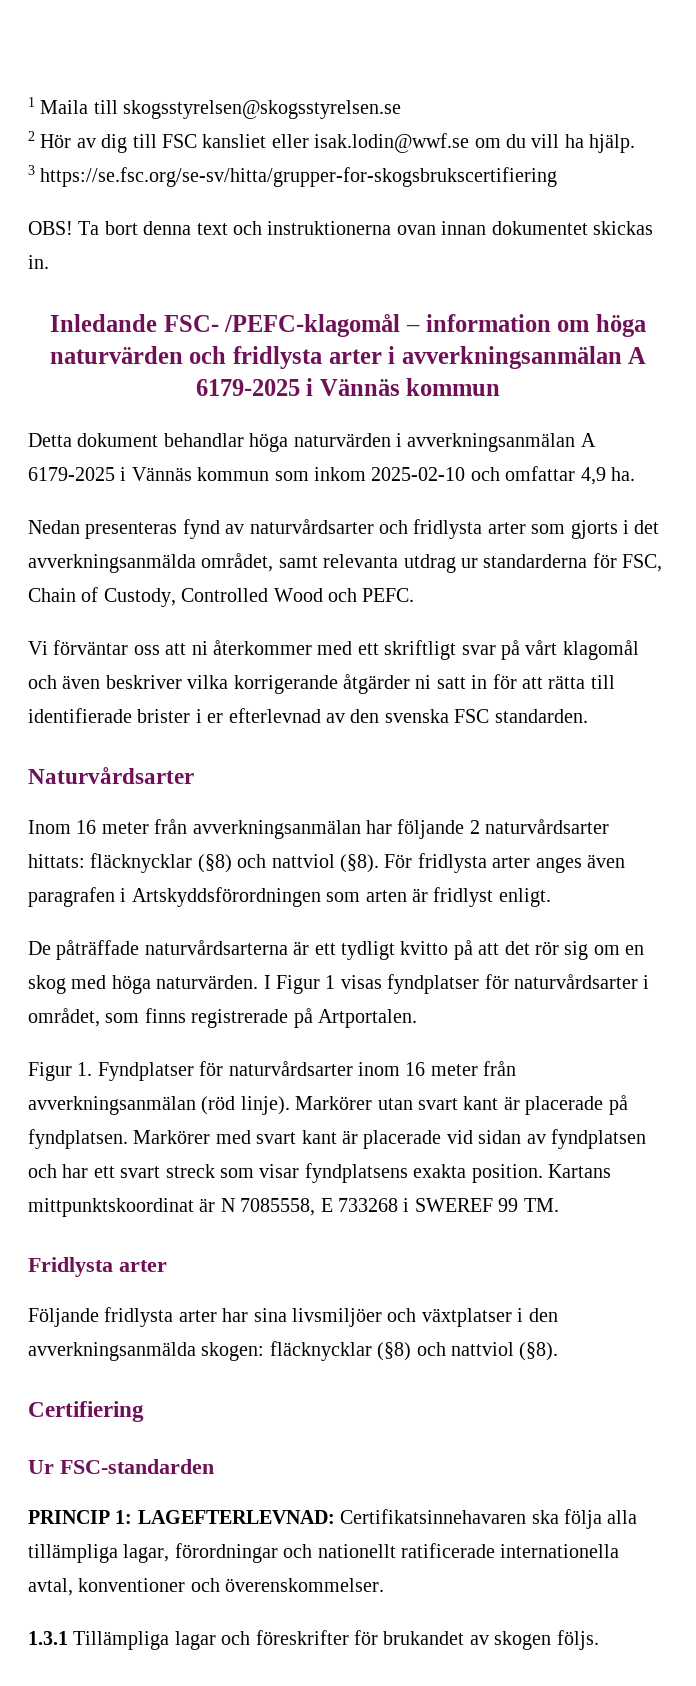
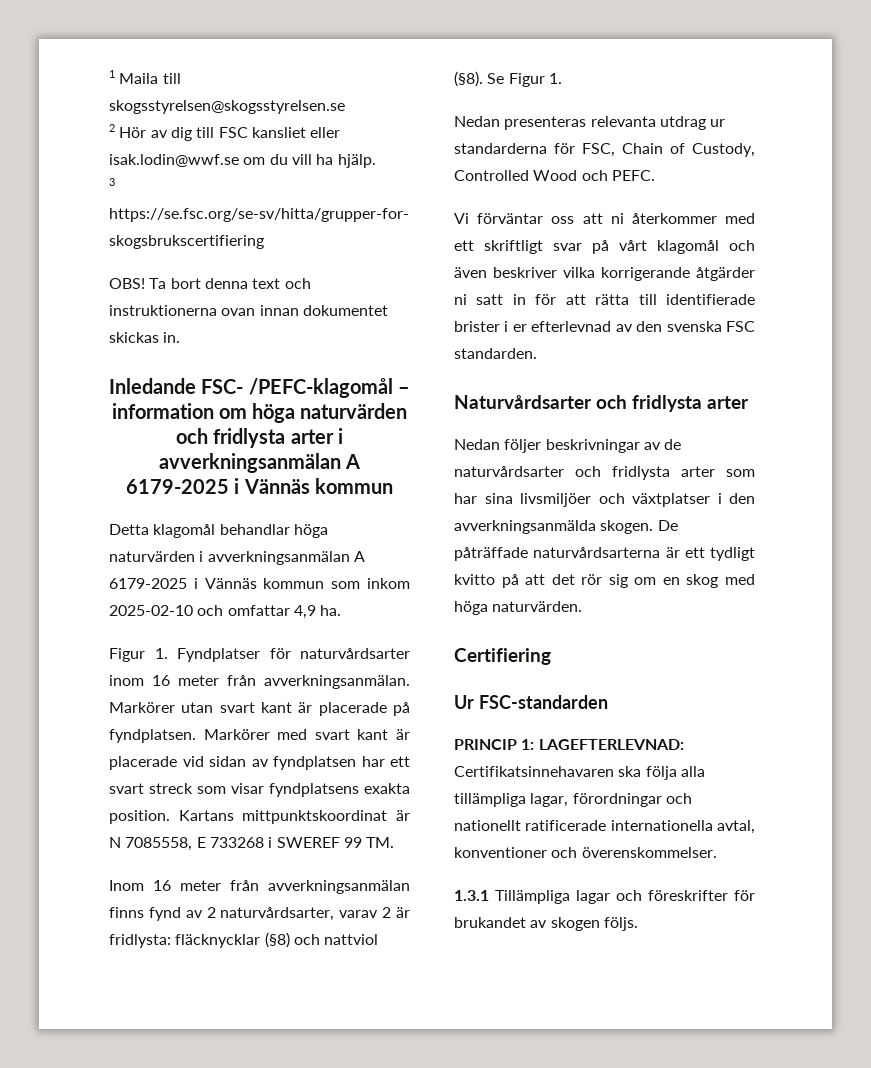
- Detta dokument behandlar höga naturvärden i avverkningsanmälan A 6179-2025 i Vännäs kommun som inkom 2025-02-10 och omfattar 4,9 ha.
+ Detta klagomål behandlar höga naturvärden i avverkningsanmälan A 6179-2025 i Vännäs kommun som inkom 2025-02-10 och omfattar 4,9 ha.
- Nedan presenteras fynd av naturvårdsarter och fridlysta arter som gjorts i det avverkningsanmälda området, samt relevanta utdrag ur standarderna för FSC, Chain of Custody, Controlled Wood och PEFC.
+ Figur 1. Fyndplatser för naturvårdsarter inom 16 meter från avverkningsanmälan. Markörer utan svart kant är placerade på fyndplatsen. Markörer med svart kant är placerade vid sidan av fyndplatsen har ett svart streck som visar fyndplatsens exakta position. Kartans mittpunktskoordinat är N 7085558, E 733268 i SWEREF 99 TM.
+ Inom 16 meter från avverkningsanmälan finns fynd av 2 naturvårdsarter, varav 2 är fridlysta: fläcknycklar (§8) och nattviol (§8). Se Figur 1.
+ Nedan presenteras relevanta utdrag ur standarderna för FSC, Chain of Custody, Controlled Wood och PEFC.
- Naturvårdsarter
- Inom 16 meter från avverkningsanmälan har följande 2 naturvårdsarter hittats: fläcknycklar (§8) och nattviol (§8). För fridlysta arter anges även paragrafen i Artskyddsförordningen som arten är fridlyst enligt.
- De påträffade naturvårdsarterna är ett tydligt kvitto på att det rör sig om en skog med höga naturvärden. I Figur 1 visas fyndplatser för naturvårdsarter i området, som finns registrerade på Artportalen.
- Figur 1. Fyndplatser för naturvårdsarter inom 16 meter från avverkningsanmälan (röd linje). Markörer utan svart kant är placerade på fyndplatsen. Markörer med svart kant är placerade vid sidan av fyndplatsen och har ett svart streck som visar fyndplatsens exakta position. Kartans mittpunktskoordinat är N 7085558, E 733268 i SWEREF 99 TM.
- Fridlysta arter
- Följande fridlysta arter har sina livsmiljöer och växtplatser i den avverkningsanmälda skogen: fläcknycklar (§8) och nattviol (§8).
+ Naturvårdsarter och fridlysta arter
+ Nedan följer beskrivningar av de naturvårdsarter och fridlysta arter som har sina livsmiljöer och växtplatser i den avverkningsanmälda skogen. De påträffade naturvårdsarterna är ett tydligt kvitto på att det rör sig om en skog med höga naturvärden.

